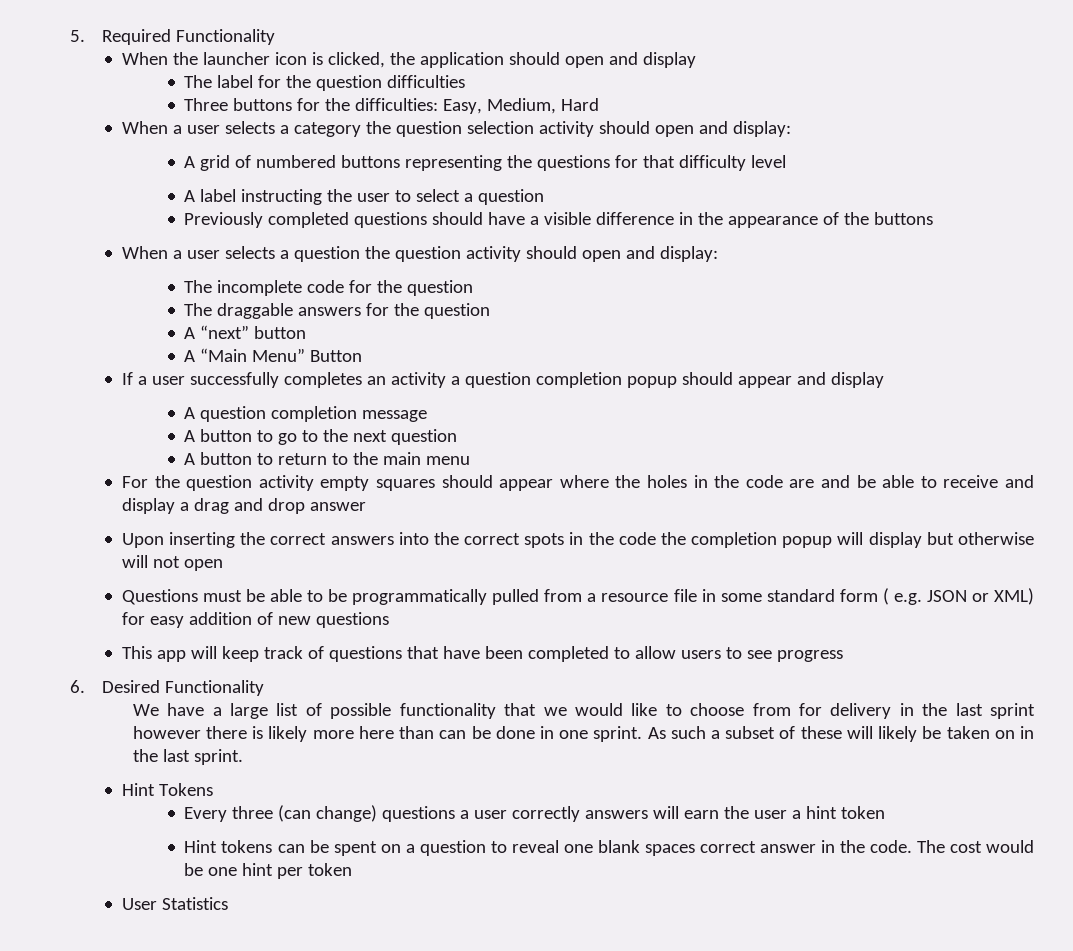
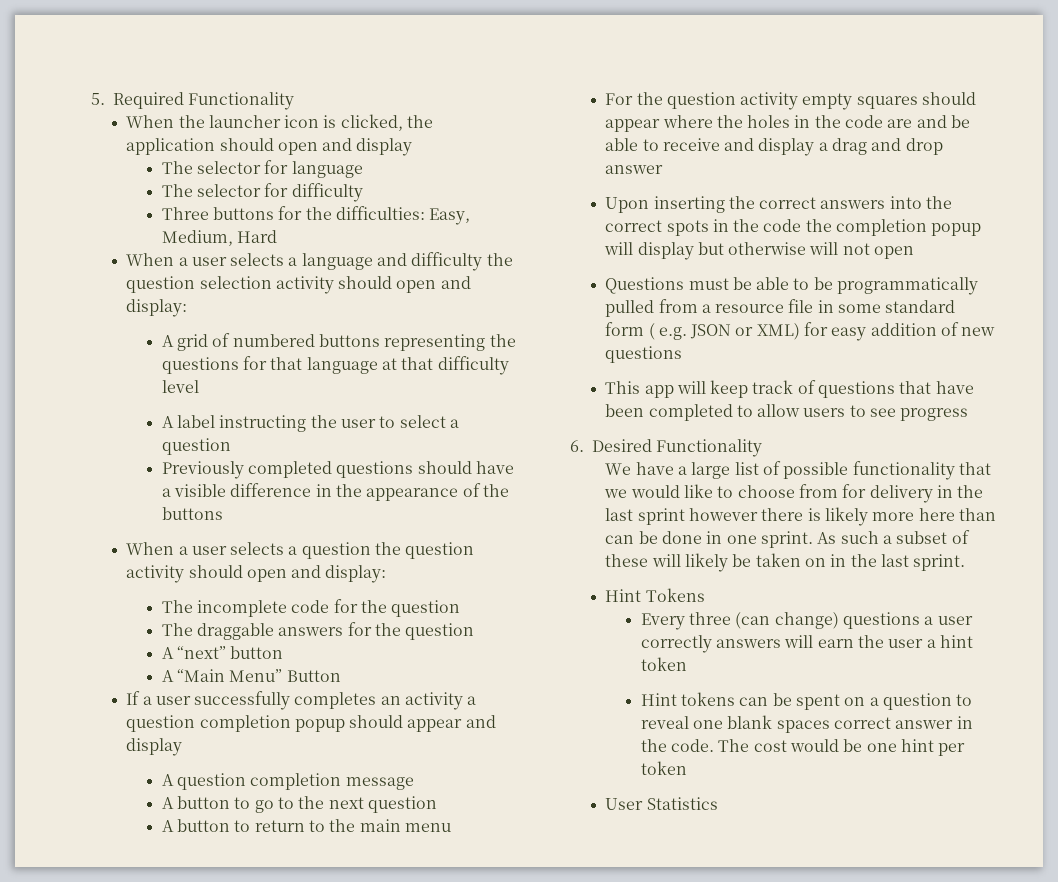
- The label for the question difficulties
+ The selector for language
+ The selector for difficulty
- When a user selects a category the question selection activity should open and display:
+ When a user selects a language and difficulty the question selection activity should open and display:
- A grid of numbered buttons representing the questions for that difficulty level
+ A grid of numbered buttons representing the questions for that language at that difficulty level

